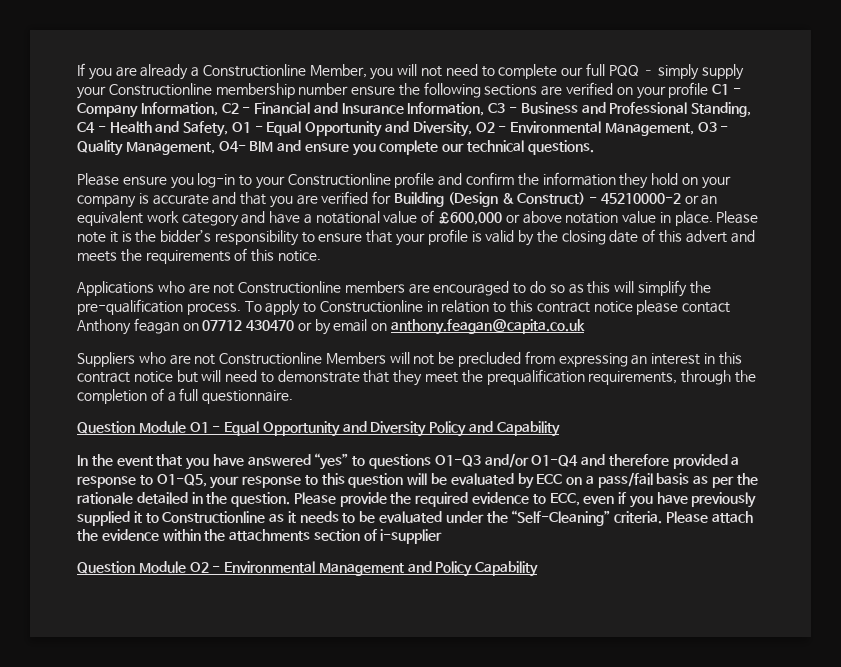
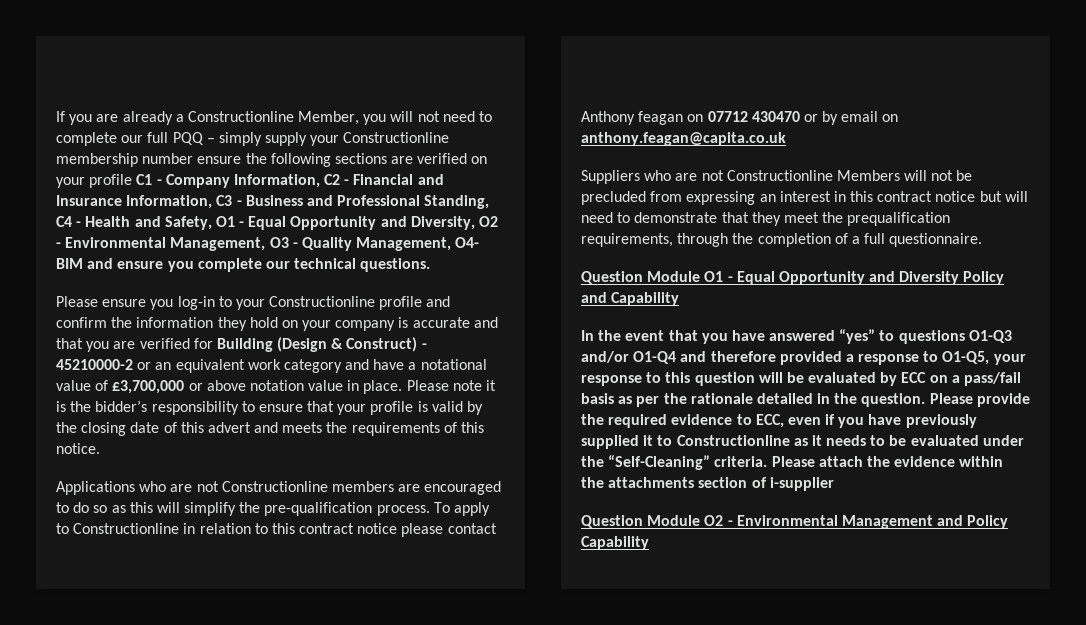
- Please ensure you log-in to your Constructionline profile and confirm the information they hold on your company is accurate and that you are verified for Building (Design & Construct) - 45210000-2 or an equivalent work category and have a notational value of £600,000 or above notation value in place.
+ Please ensure you log-in to your Constructionline profile and confirm the information they hold on your company is accurate and that you are verified for Building (Design & Construct) - 45210000-2 or an equivalent work category and have a notational value of £3,700,000 or above notation value in place.

